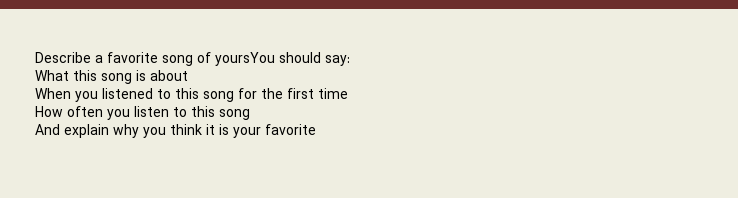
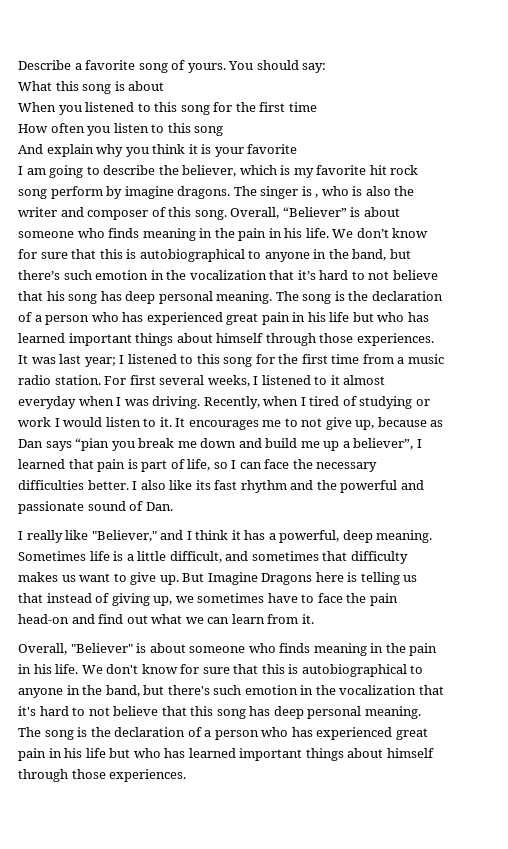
- Describe a favorite song of yoursYou should say:
+ Describe a favorite song of yours. You should say:
+ I am going to describe the believer, which is my favorite hit rock song perform by imagine dragons. The singer is , who is also the writer and composer of this song. Overall, “Believer” is about someone who finds meaning in the pain in his life. We don’t know for sure that this is autobiographical to anyone in the band, but there’s such emotion in the vocalization that it’s hard to not believe that his song has deep personal meaning. The song is the declaration of a person who has experienced great pain in his life but who has learned important things about himself through those experiences. It was last year; I listened to this song for the first time from a music radio station. For first several weeks, I listened to it almost everyday when I was driving. Recently, when I tired of studying or work I would listen to it. It encourages me to not give up, because as Dan says “pian you break me down and build me up a believer”, I learned that pain is part of life, so I can face the necessary difficulties better. I also like its fast rhythm and the powerful and passionate sound of Dan.
+ I really like "Believer," and I think it has a powerful, deep meaning. Sometimes life is a little difficult, and sometimes that difficulty makes us want to give up. But Imagine Dragons here is telling us that instead of giving up, we sometimes have to face the pain head-on and find out what we can learn from it.
+ Overall, "Believer" is about someone who finds meaning in the pain in his life. We don't know for sure that this is autobiographical to anyone in the band, but there's such emotion in the vocalization that it's hard to not believe that this song has deep personal meaning. The song is the declaration of a person who has experienced great pain in his life but who has learned important things about himself through those experiences.

